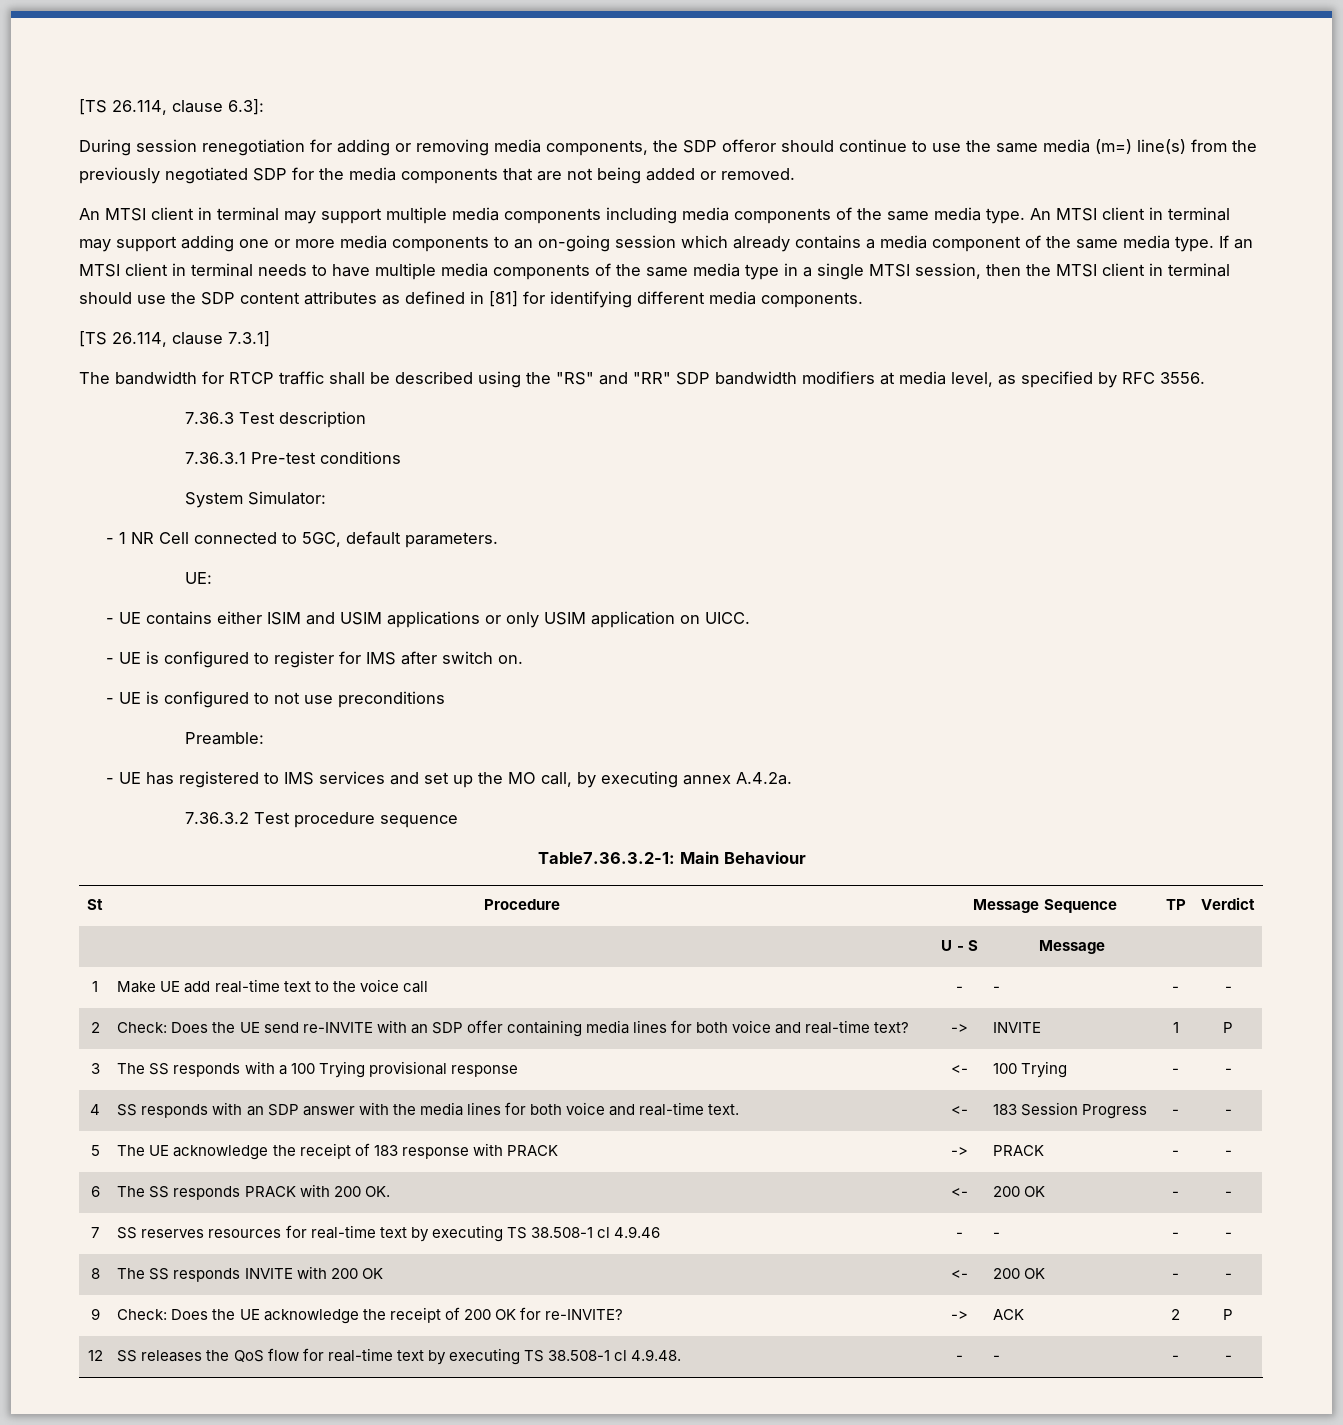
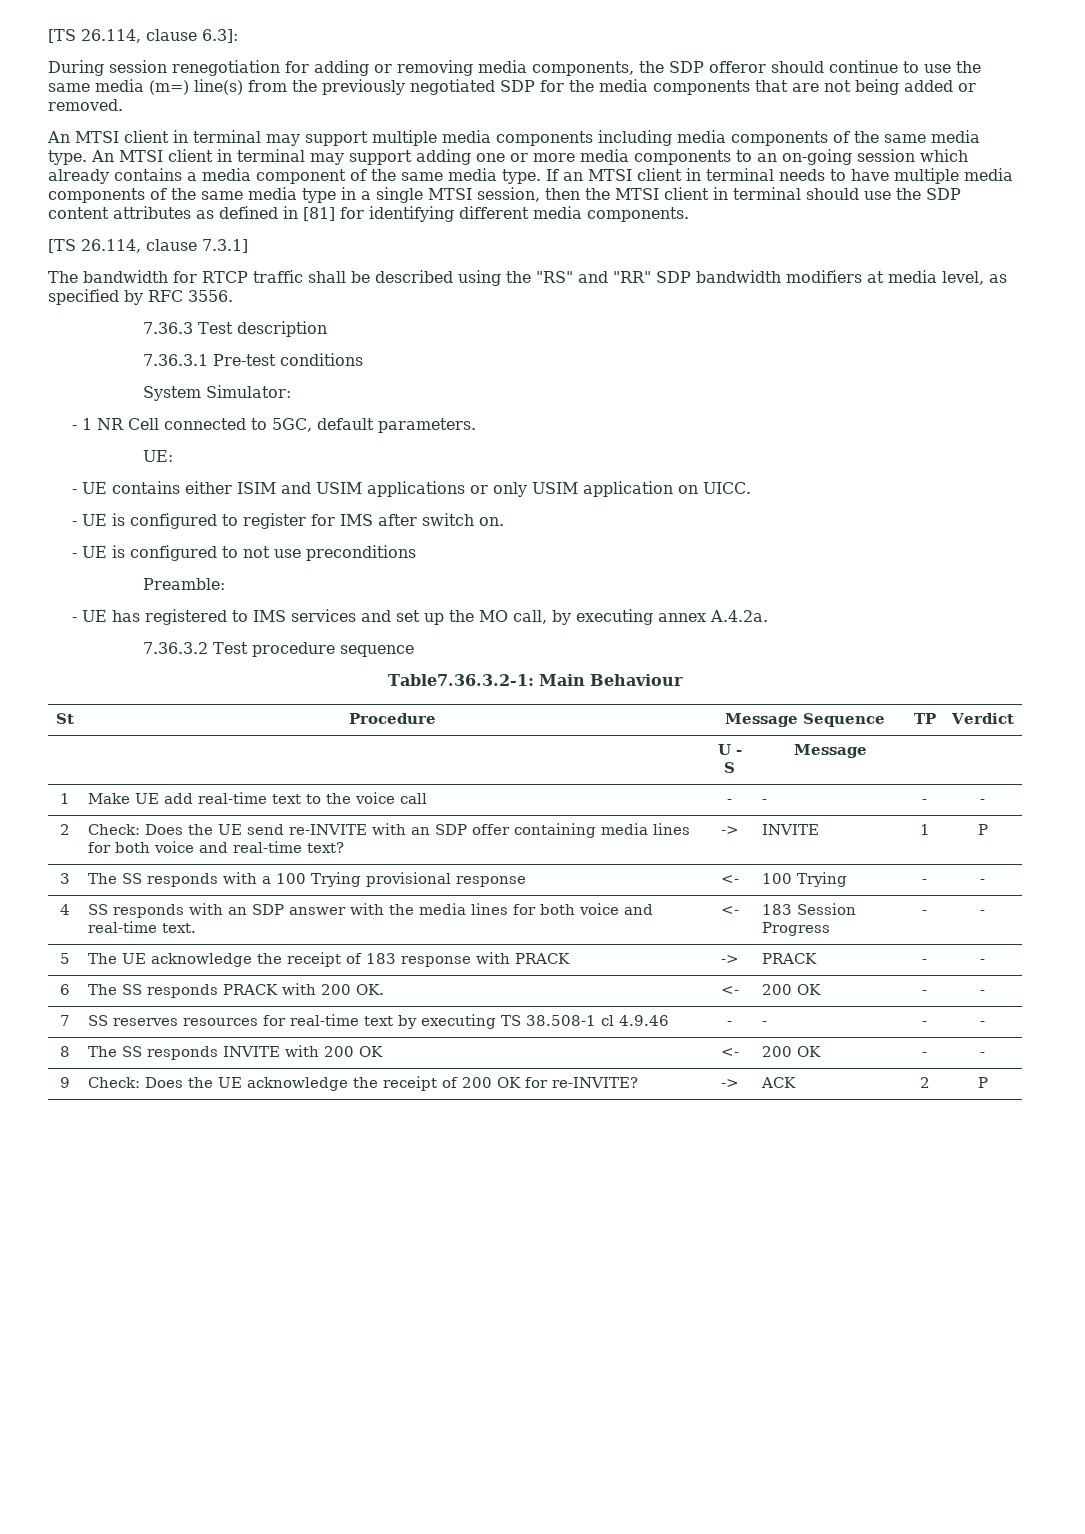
- 12 | SS releases the QoS flow for real-time text by executing TS 38.508-1 cl 4.9.48. | - | - | - | -

